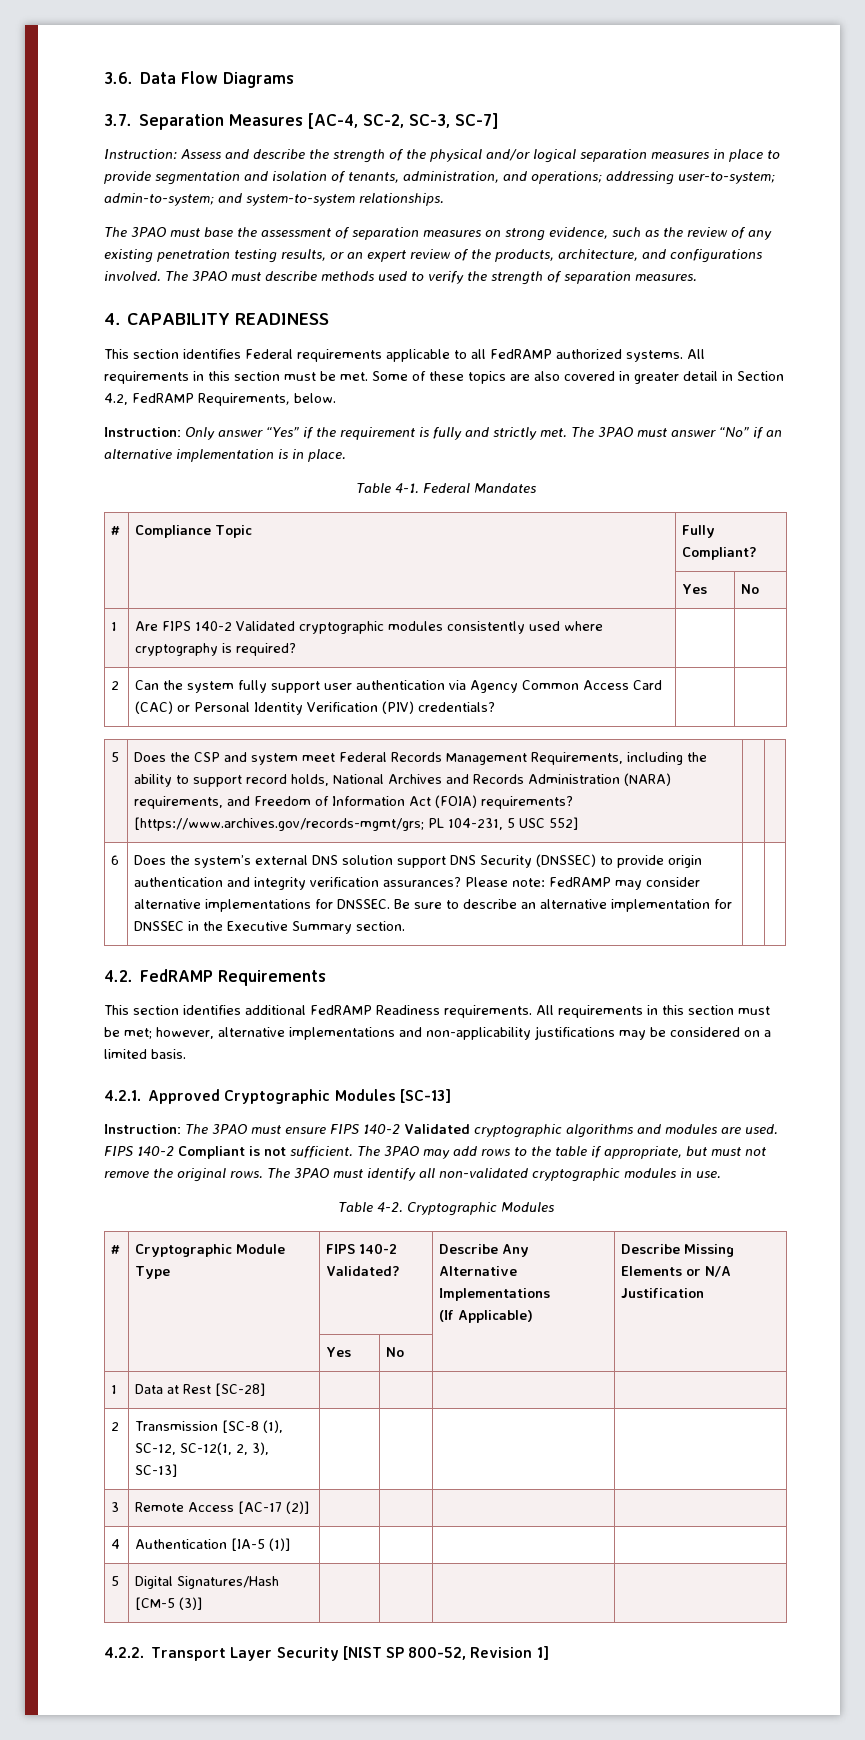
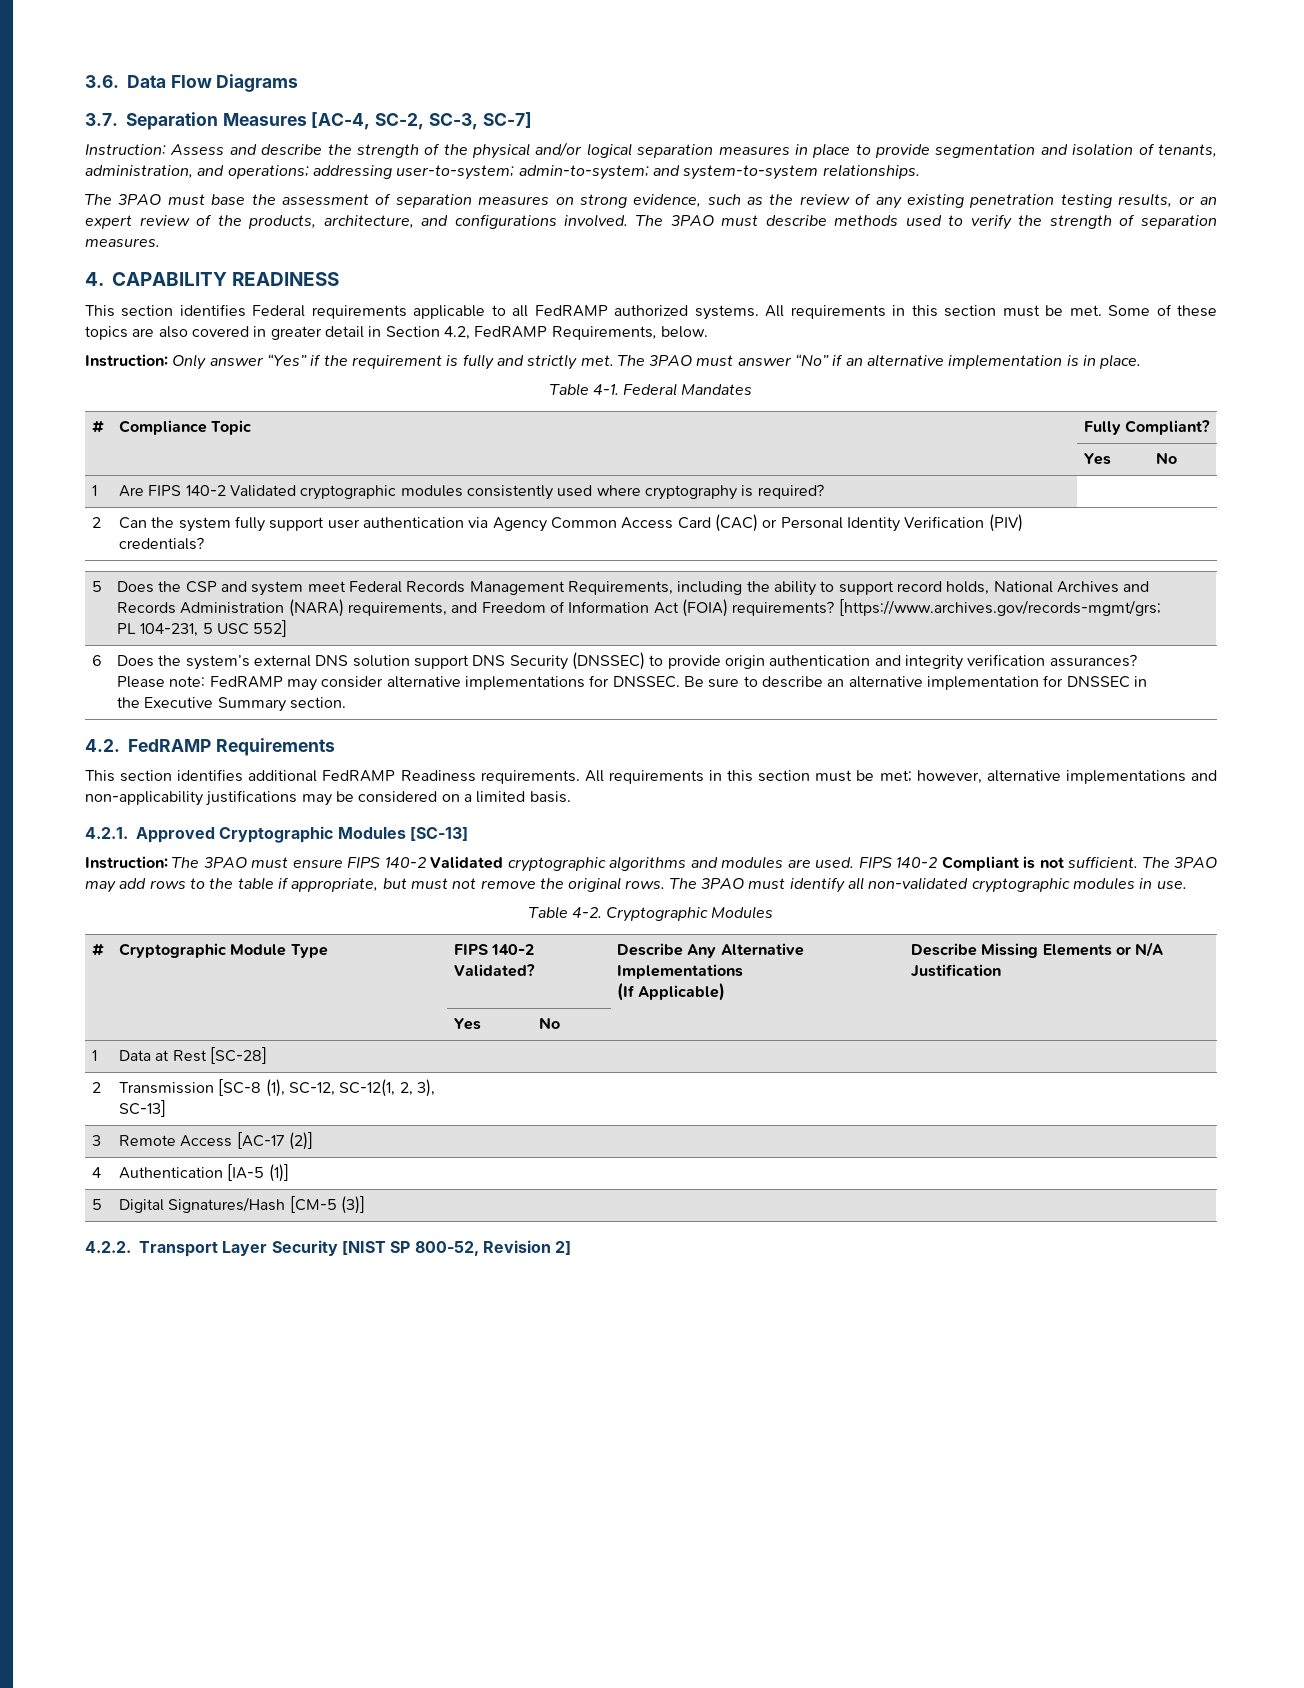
- 4.2.2. Transport Layer Security [NIST SP 800-52, Revision 1]
+ 4.2.2. Transport Layer Security [NIST SP 800-52, Revision 2]

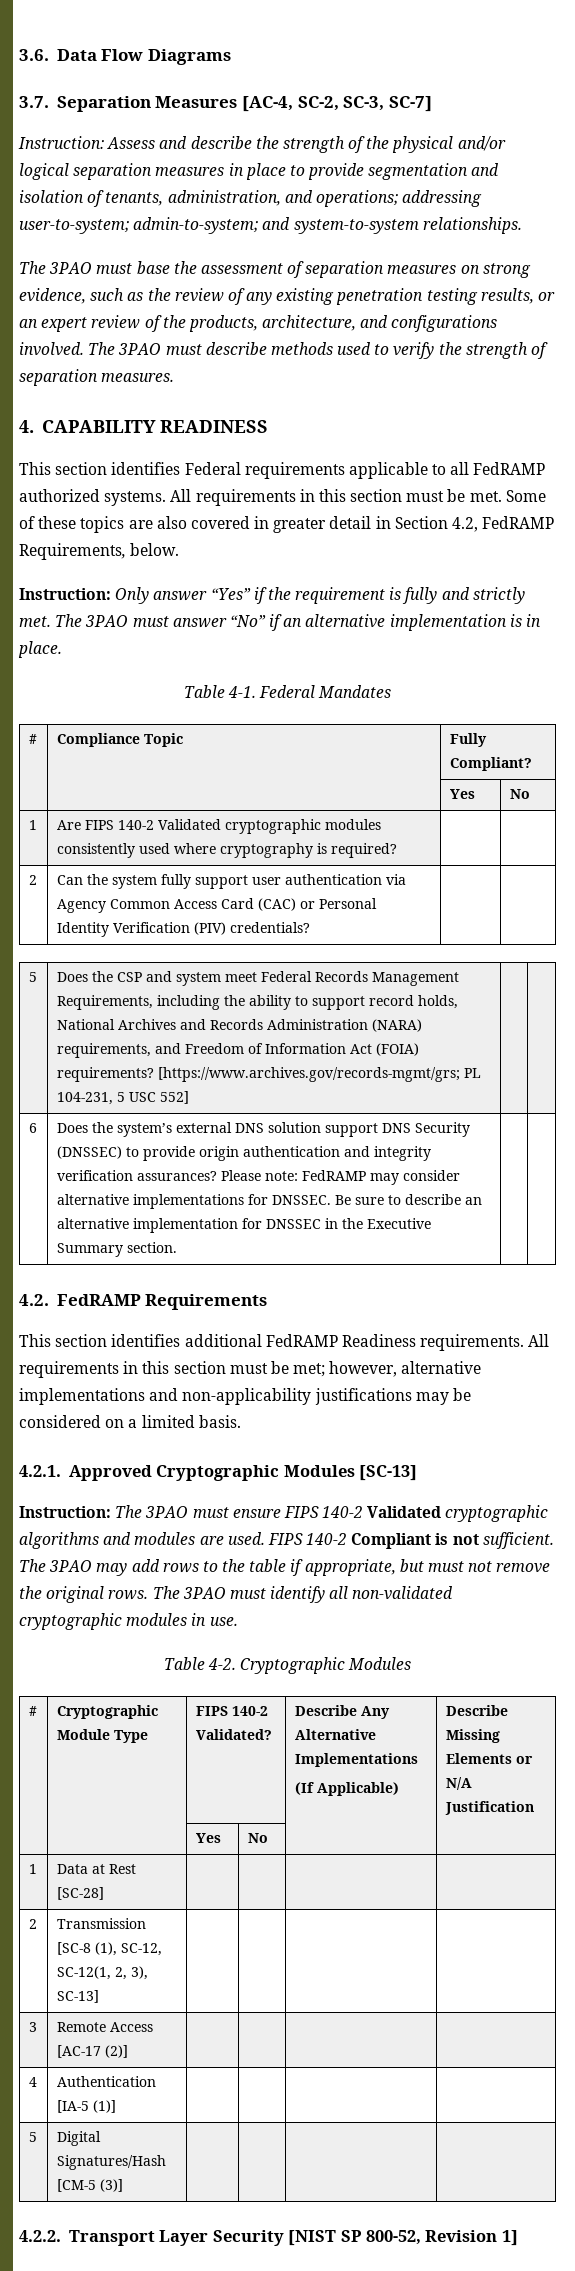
- 4.2.2. Transport Layer Security [NIST SP 800-52, Revision 2]
+ 4.2.2. Transport Layer Security [NIST SP 800-52, Revision 1]

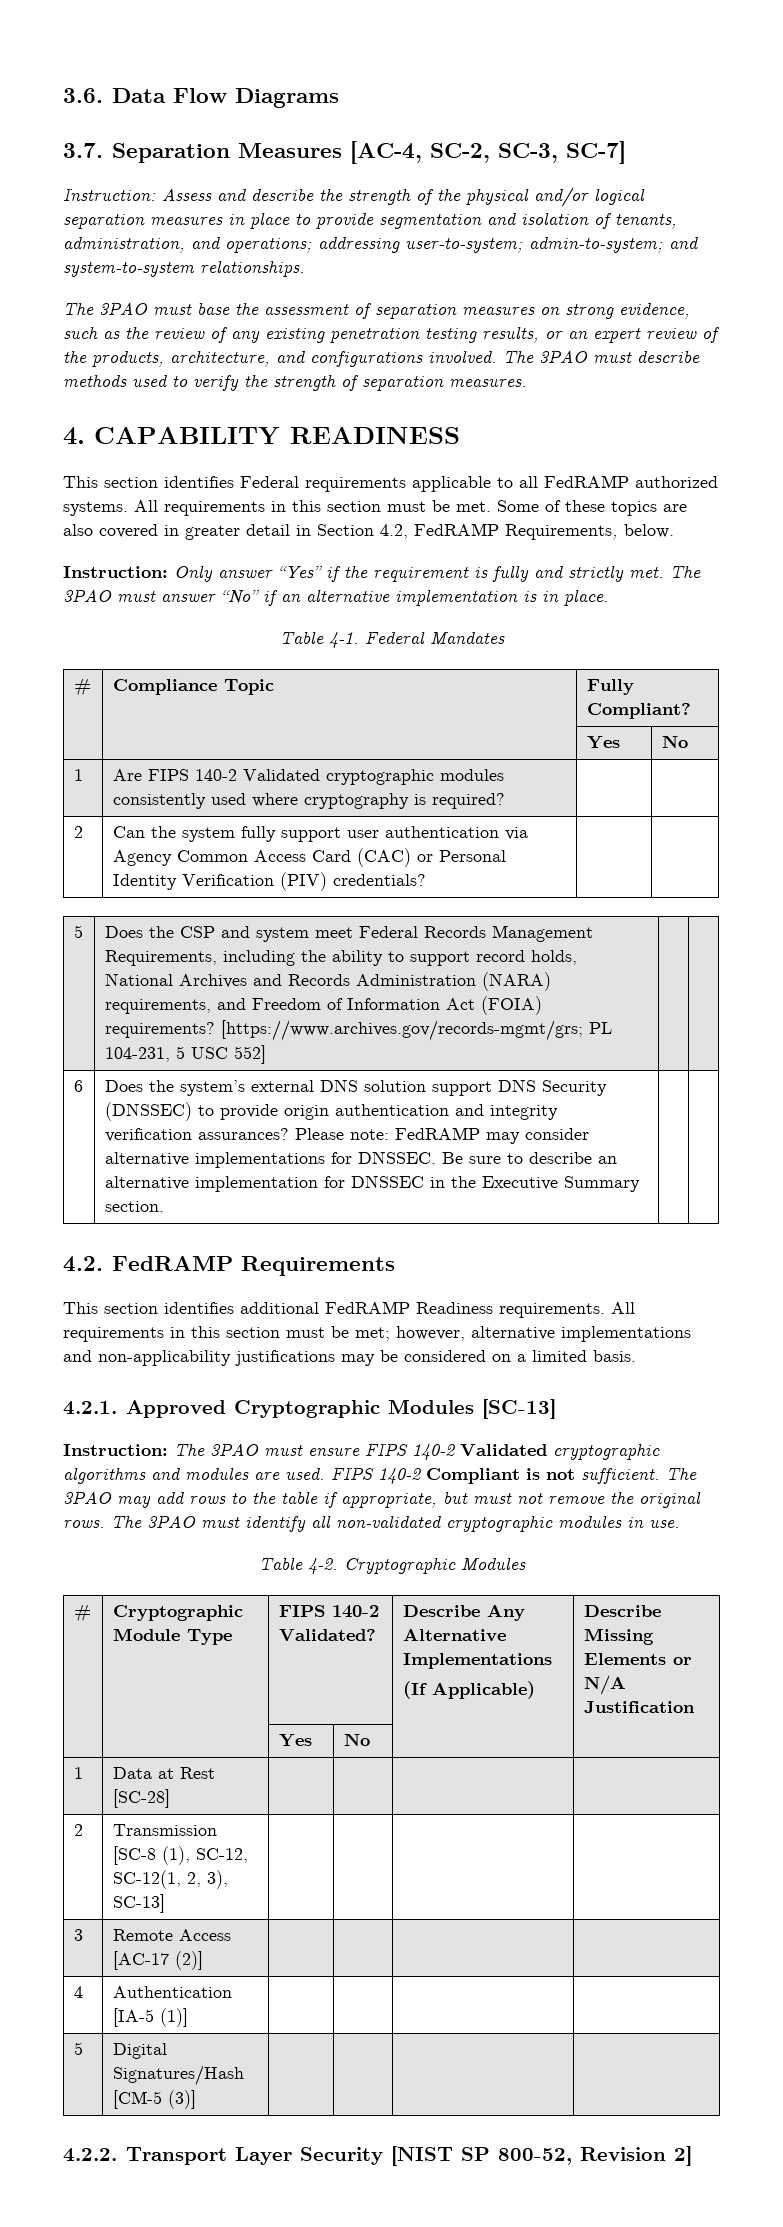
- 4.2.2. Transport Layer Security [NIST SP 800-52, Revision 1]
+ 4.2.2. Transport Layer Security [NIST SP 800-52, Revision 2]

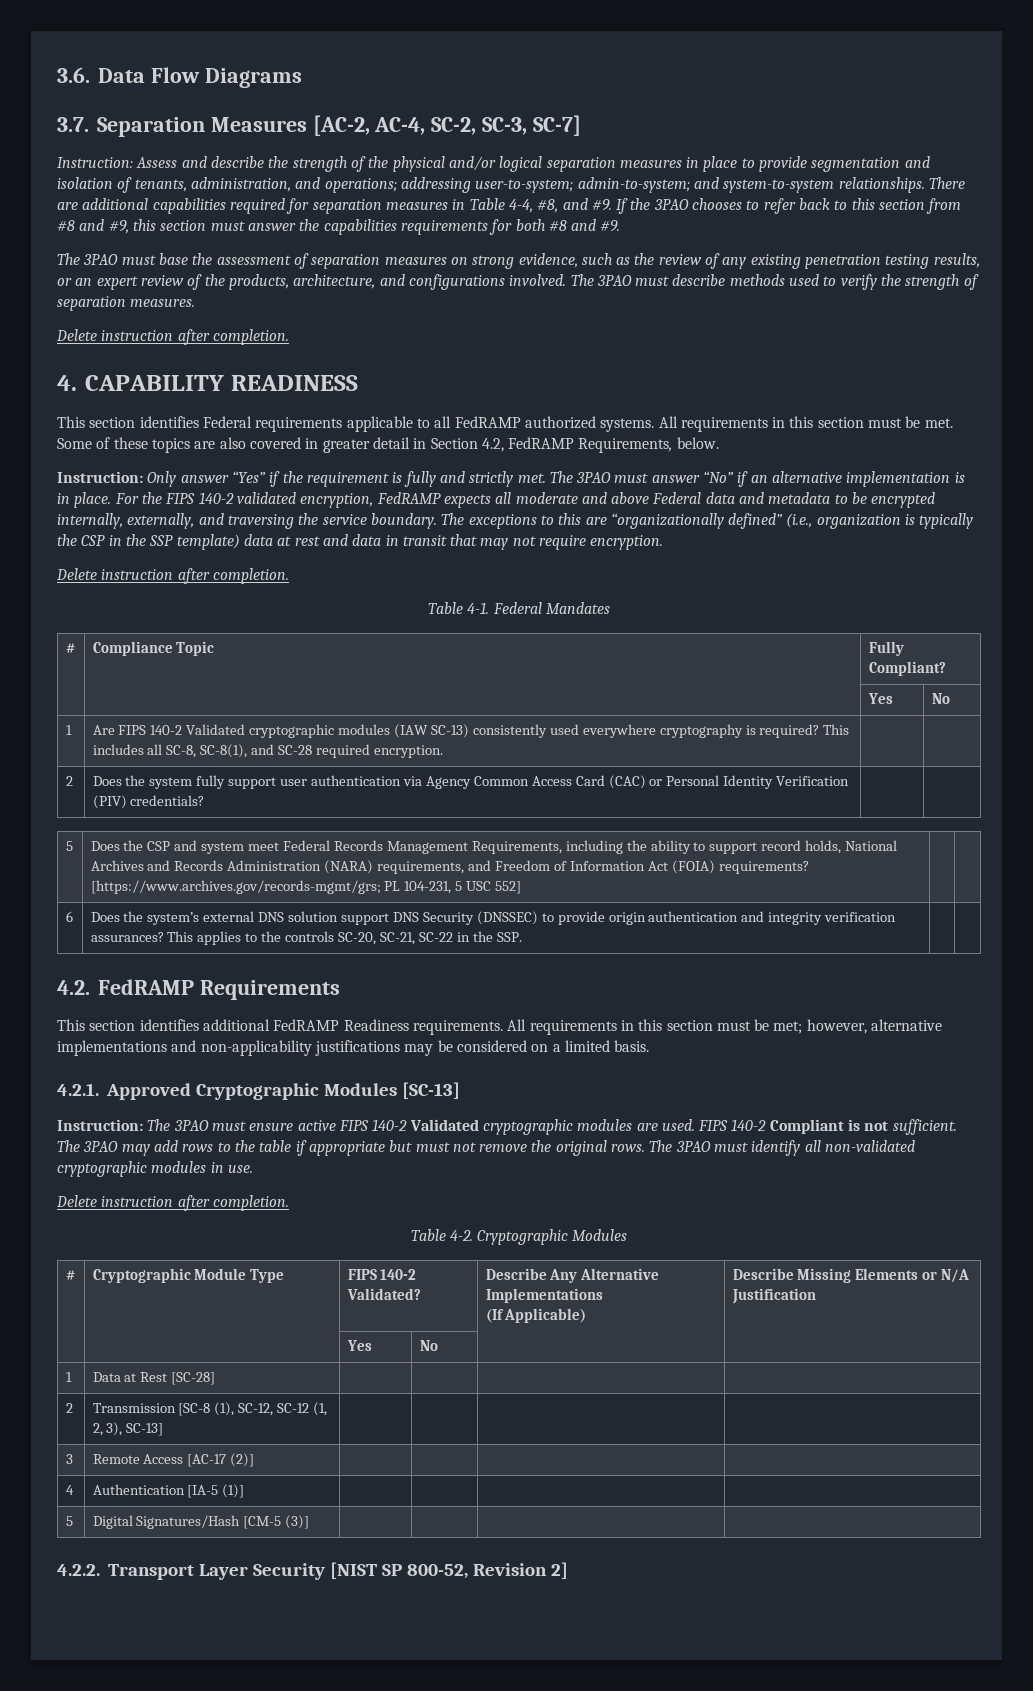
- 3.7. Separation Measures [AC-4, SC-2, SC-3, SC-7]
+ 3.7. Separation Measures [AC-2, AC-4, SC-2, SC-3, SC-7]
+ There are additional capabilities required for separation measures in Table 4-4, #8, and #9. If the 3PAO chooses to refer back to this section from #8 and #9, this section must answer the capabilities requirements for both #8 and #9.
  The 3PAO must describe methods used to verify the strength of separation measures.
+ Delete instruction after completion.
+ For the FIPS 140-2 validated encryption, FedRAMP expects all moderate and above Federal data and metadata to be encrypted internally, externally, and traversing the service boundary. The exceptions to this are “organizationally defined” (i.e., organization is typically the CSP in the SSP template) data at rest and data in transit that may not require encryption.
+ Delete instruction after completion.
- 1 | Are FIPS 140-2 Validated cryptographic modules consistently used where cryptography is required? | |
- 2 | Can the system fully support user authentication via Agency Common Access Card (CAC) or Personal Identity Verification (PIV) credentials? | |
+ 1 | Are FIPS 140-2 Validated cryptographic modules (IAW SC-13) consistently used everywhere cryptography is required? This includes all SC-8, SC-8(1), and SC-28 required encryption. | |
+ 2 | Does the system fully support user authentication via Agency Common Access Card (CAC) or Personal Identity Verification (PIV) credentials? | |
- Please note: FedRAMP may consider alternative implementations for DNSSEC. Be sure to describe an alternative implementation for DNSSEC in the Executive Summary section.
+ This applies to the controls SC-20, SC-21, SC-22 in the SSP.
- Instruction: The 3PAO must ensure FIPS 140-2 Validated cryptographic algorithms and modules are used.
+ Instruction: The 3PAO must ensure active FIPS 140-2 Validated cryptographic modules are used.
- The 3PAO may add rows to the table if appropriate, but must not remove the original rows.
+ The 3PAO may add rows to the table if appropriate but must not remove the original rows.
  The 3PAO must identify all non-validated cryptographic modules in use.
+ Delete instruction after completion.
- 2 | Transmission [SC-8 (1), SC-12, SC-12(1, 2, 3), SC-13] | | | |
+ 2 | Transmission [SC-8 (1), SC-12, SC-12 (1, 2, 3), SC-13] | | | |

